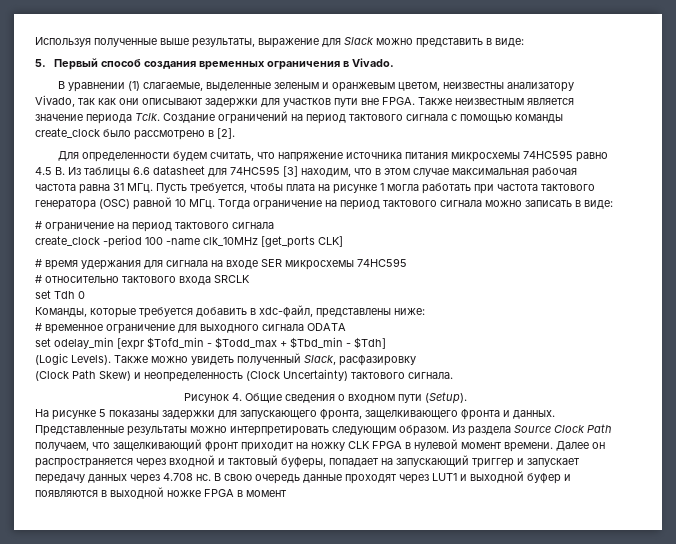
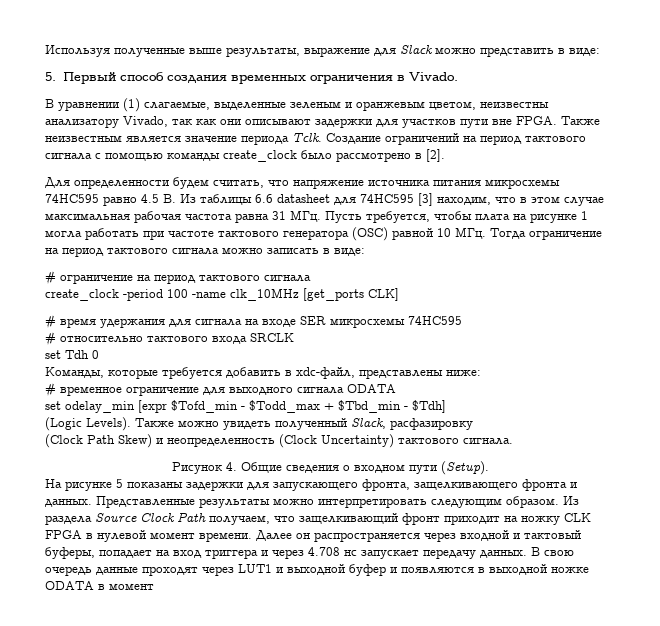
- Для определенности будем считать, что напряжение источника питания микросхемы 74HC595 равно 4.5 В. Из таблицы 6.6 datasheet для 74HC595 [3] находим, что в этом случае максимальная рабочая частота равна 31 МГц. Пусть требуется, чтобы плата на рисунке 1 могла работать при частота тактового генератора (OSC) равной 10 МГц. Тогда ограничение на период тактового сигнала можно записать в виде:
+ Для определенности будем считать, что напряжение источника питания микросхемы 74HC595 равно 4.5 В. Из таблицы 6.6 datasheet для 74HC595 [3] находим, что в этом случае максимальная рабочая частота равна 31 МГц. Пусть требуется, чтобы плата на рисунке 1 могла работать при частоте тактового генератора (OSC) равной 10 МГц. Тогда ограничение на период тактового сигнала можно записать в виде:
- Далее он распространяется через входной и тактовый буферы, попадает на запускающий триггер и запускает передачу данных через 4.708 нс.
+ Далее он распространяется через входной и тактовый буферы, попадает на вход триггера и через 4.708 нс запускает передачу данных.
- В свою очередь данные проходят через LUT1 и выходной буфер и появляются в выходной ножке FPGA в момент
+ В свою очередь данные проходят через LUT1 и выходной буфер и появляются в выходной ножке ODATA в момент

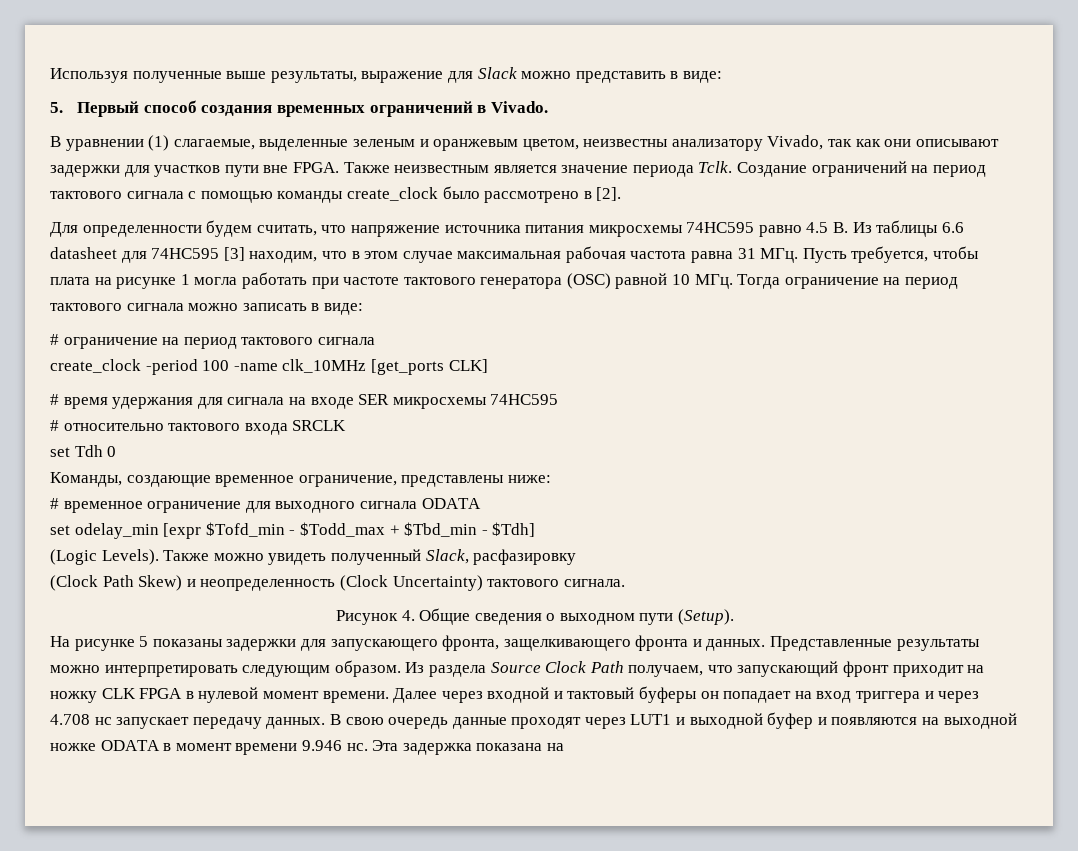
- 5. Первый способ создания временных ограничения в Vivado.
+ 5. Первый способ создания временных ограничений в Vivado.
- Команды, которые требуется добавить в xdc-файл, представлены ниже:
+ Команды, создающие временное ограничение, представлены ниже:
- Рисунок 4. Общие сведения о входном пути (Setup).
+ Рисунок 4. Общие сведения о выходном пути (Setup).
- Из раздела Source Clock Path получаем, что защелкивающий фронт приходит на ножку CLK FPGA в нулевой момент времени.
+ Из раздела Source Clock Path получаем, что запускающий фронт приходит на ножку CLK FPGA в нулевой момент времени.
- Далее он распространяется через входной и тактовый буферы, попадает на вход триггера и через 4.708 нс запускает передачу данных.
+ Далее через входной и тактовый буферы он попадает на вход триггера и через 4.708 нс запускает передачу данных.
- В свою очередь данные проходят через LUT1 и выходной буфер и появляются в выходной ножке ODATA в момент
+ В свою очередь данные проходят через LUT1 и выходной буфер и появляются на выходной ножке ODATA в момент времени 9.946 нс. Эта задержка показана на

